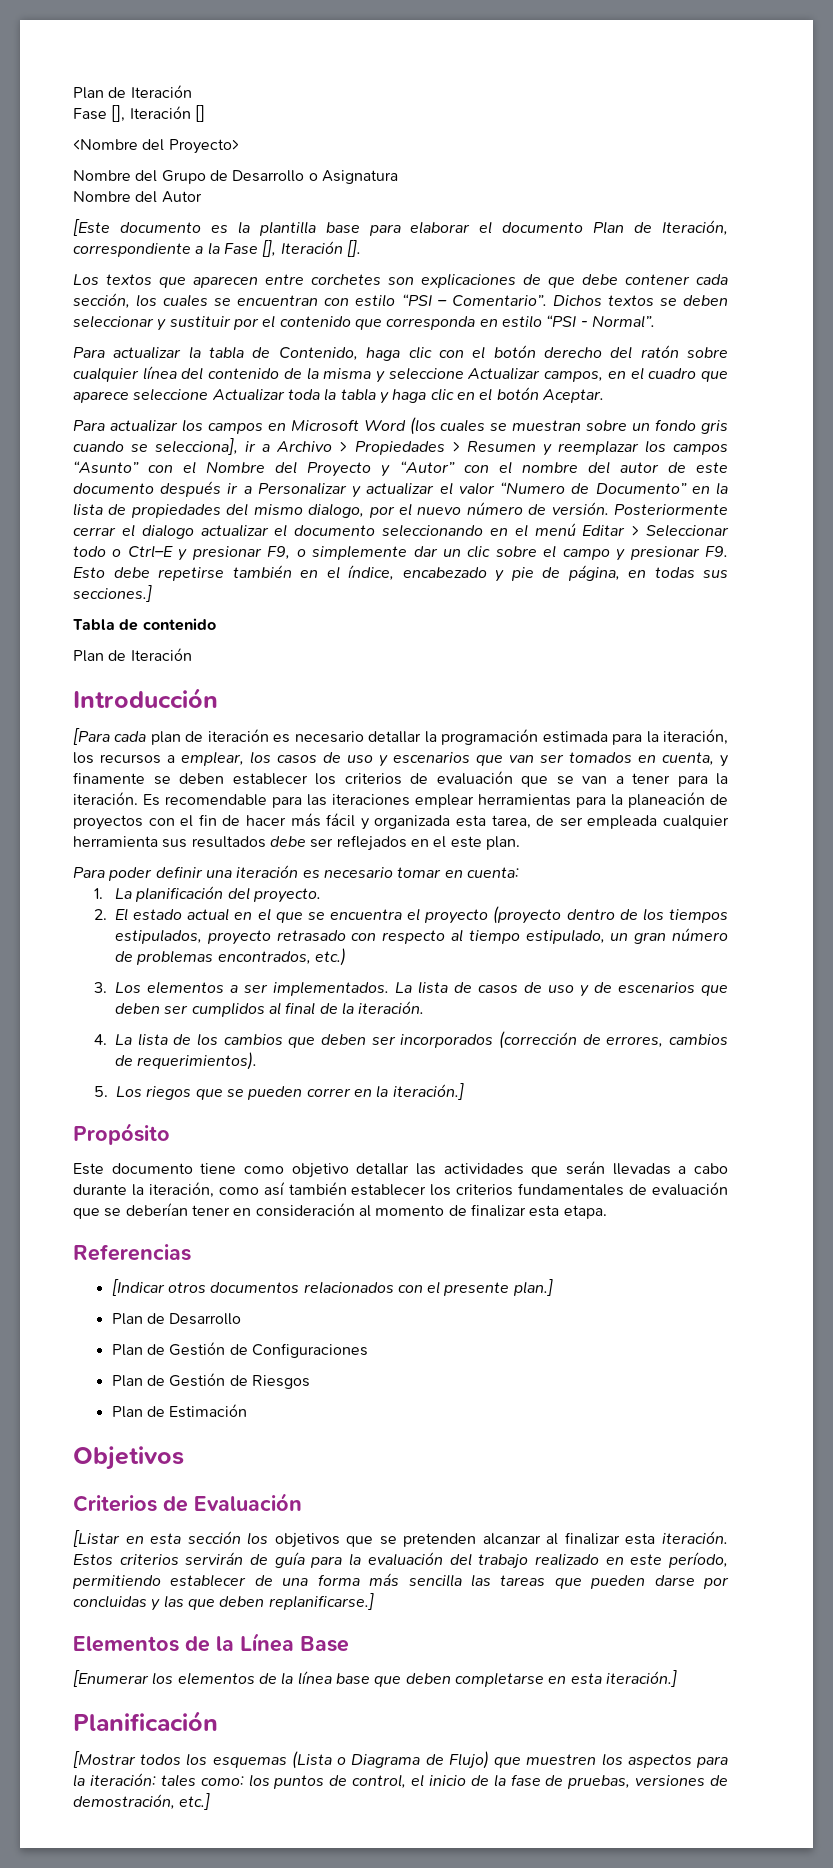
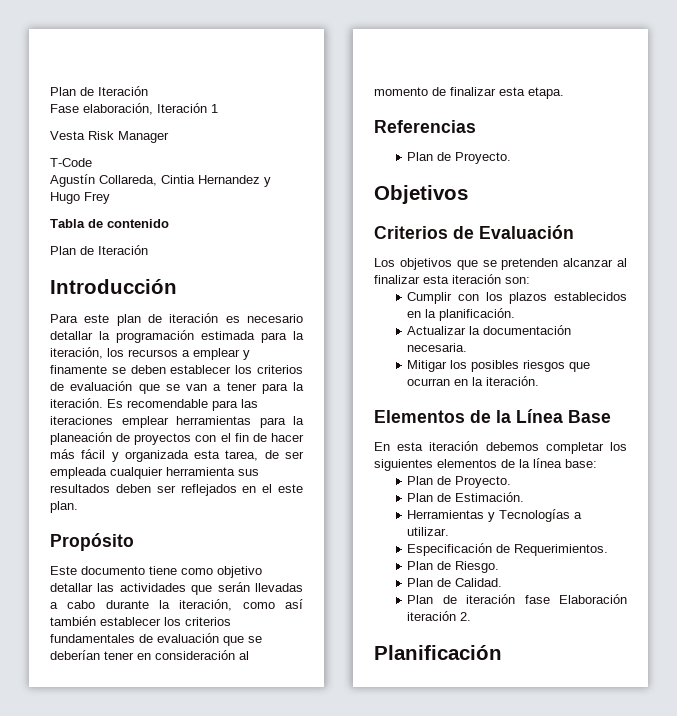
- Fase [], Iteración []
- <Nombre del Proyecto>
- Nombre del Grupo de Desarrollo o Asignatura
- Nombre del Autor
- [Este documento es la plantilla base para elaborar el documento Plan de Iteración, correspondiente a la Fase [], Iteración [].
- Los textos que aparecen entre corchetes son explicaciones de que debe contener cada sección, los cuales se encuentran con estilo “PSI – Comentario”. Dichos textos se deben seleccionar y sustituir por el contenido que corresponda en estilo “PSI - Normal”.
- Para actualizar la tabla de Contenido, haga clic con el botón derecho del ratón sobre cualquier línea del contenido de la misma y seleccione Actualizar campos, en el cuadro que aparece seleccione Actualizar toda la tabla y haga clic en el botón Aceptar.
- Para actualizar los campos en Microsoft Word (los cuales se muestran sobre un fondo gris cuando se selecciona], ir a Archivo > Propiedades > Resumen y reemplazar los campos “Asunto” con el Nombre del Proyecto y “Autor” con el nombre del autor de este documento después ir a Personalizar y actualizar el valor “Numero de Documento” en la lista de propiedades del mismo dialogo, por el nuevo número de versión. Posteriormente cerrar el dialogo actualizar el documento seleccionando en el menú Editar > Seleccionar todo o Ctrl–E y presionar F9, o simplemente dar un clic sobre el campo y presionar F9. Esto debe repetirse también en el índice, encabezado y pie de página, en todas sus secciones.]
+ Fase elaboración, Iteración 1
+ Vesta Risk Manager
+ T-Code
+ Agustín Collareda, Cintia Hernandez y Hugo Frey
- [Para cada plan de iteración es necesario detallar la programación estimada para la iteración, los recursos a emplear, los casos de uso y escenarios que van ser tomados en cuenta, y finamente se deben establecer los criterios de evaluación que se van a tener para la iteración.
+ Para este plan de iteración es necesario detallar la programación estimada para la iteración, los recursos a emplear y finamente se deben establecer los criterios de evaluación que se van a tener para la iteración.
- Es recomendable para las iteraciones emplear herramientas para la planeación de proyectos con el fin de hacer más fácil y organizada esta tarea, de ser empleada cualquier herramienta sus resultados debe ser reflejados en el este plan.
+ Es recomendable para las iteraciones emplear herramientas para la planeación de proyectos con el fin de hacer más fácil y organizada esta tarea, de ser empleada cualquier herramienta sus resultados deben ser reflejados en el este plan.
- Para poder definir una iteración es necesario tomar en cuenta:
- 1. La planificación del proyecto.
- 2. El estado actual en el que se encuentra el proyecto (proyecto dentro de los tiempos estipulados, proyecto retrasado con respecto al tiempo estipulado, un gran número de problemas encontrados, etc.)
- 3. Los elementos a ser implementados. La lista de casos de uso y de escenarios que deben ser cumplidos al final de la iteración.
- 4. La lista de los cambios que deben ser incorporados (corrección de errores, cambios de requerimientos).
- 5. Los riegos que se pueden correr en la iteración.]
  Referencias
- [Indicar otros documentos relacionados con el presente plan.]
- Plan de Desarrollo
- Plan de Gestión de Configuraciones
- Plan de Gestión de Riesgos
- Plan de Estimación
+ Plan de Proyecto.
- [Listar en esta sección los objetivos que se pretenden alcanzar al finalizar esta iteración. Estos criterios servirán de guía para la evaluación del trabajo realizado en este período, permitiendo establecer de una forma más sencilla las tareas que pueden darse por concluidas y las que deben replanificarse.]
+ Los objetivos que se pretenden alcanzar al finalizar esta iteración son:
+ Cumplir con los plazos establecidos en la planificación.
+ Actualizar la documentación necesaria.
+ Mitigar los posibles riesgos que ocurran en la iteración.
- [Enumerar los elementos de la línea base que deben completarse en esta iteración.]
+ En esta iteración debemos completar los siguientes elementos de la línea base:
+ Plan de Proyecto.
+ Plan de Estimación.
+ Herramientas y Tecnologías a utilizar.
+ Especificación de Requerimientos.
+ Plan de Riesgo.
+ Plan de Calidad.
+ Plan de iteración fase Elaboración iteración 2.
  Planificación
- [Mostrar todos los esquemas (Lista o Diagrama de Flujo) que muestren los aspectos para la iteración: tales como: los puntos de control, el inicio de la fase de pruebas, versiones de demostración, etc.]

